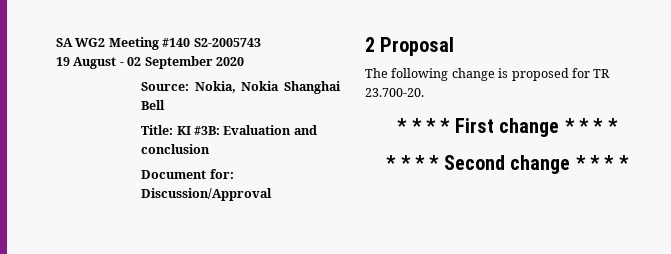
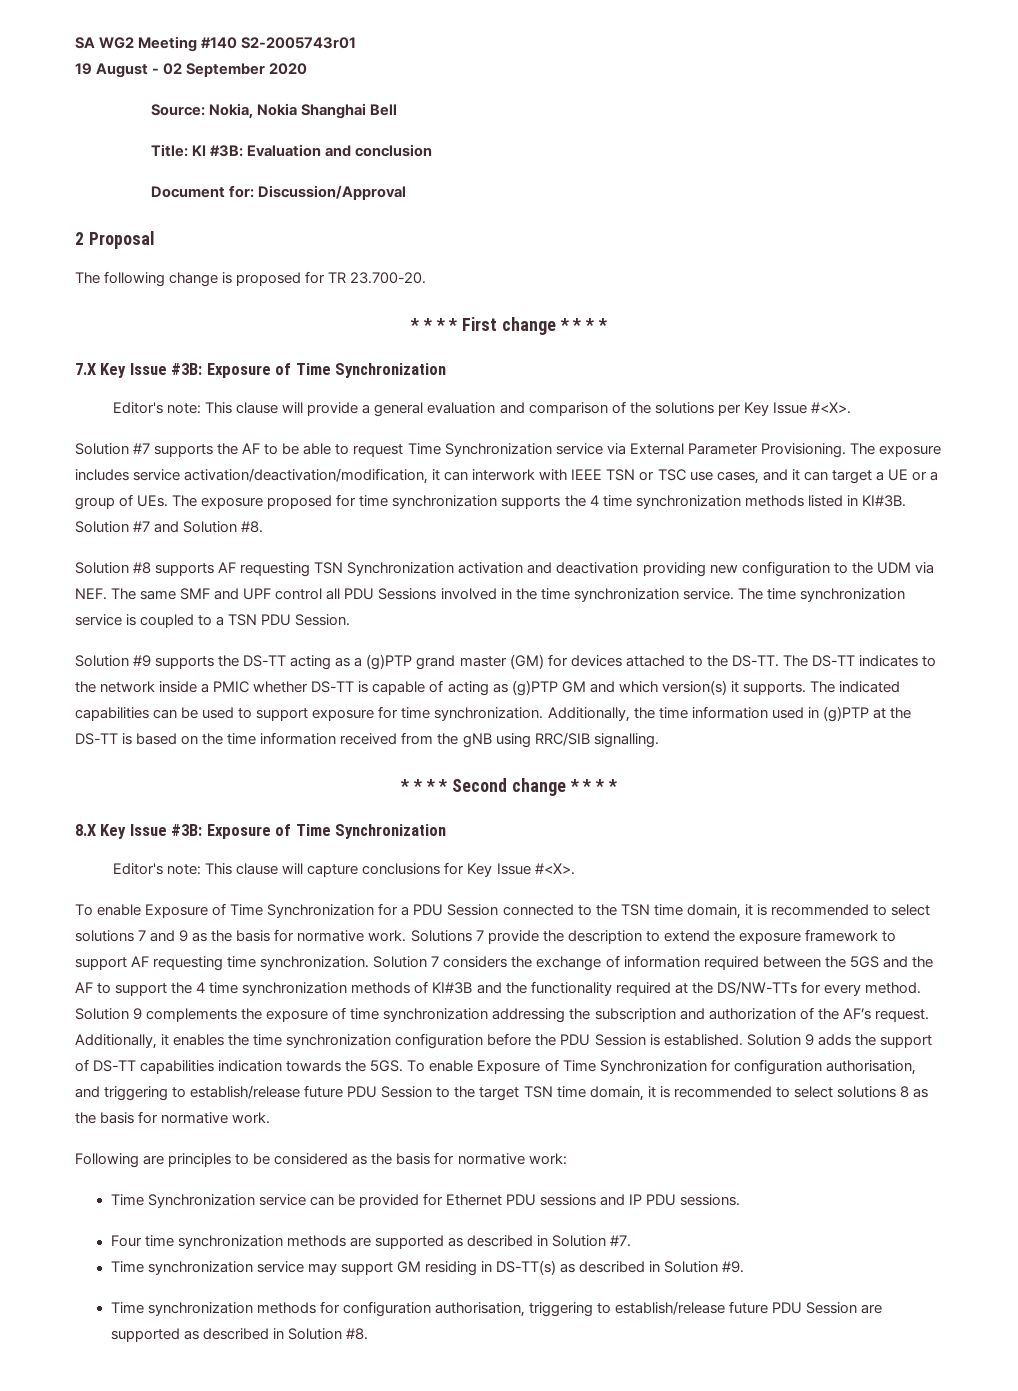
- SA WG2 Meeting #140 S2-2005743
+ SA WG2 Meeting #140 S2-2005743r01
+ 7.X Key Issue #3B: Exposure of Time Synchronization
+ Editor's note: This clause will provide a general evaluation and comparison of the solutions per Key Issue #<X>.
+ Solution #7 supports the AF to be able to request Time Synchronization service via External Parameter Provisioning. The exposure includes service activation/deactivation/modification, it can interwork with IEEE TSN or TSC use cases, and it can target a UE or a group of UEs. The exposure proposed for time synchronization supports the 4 time synchronization methods listed in KI#3B. Solution #7 and Solution #8.
+ Solution #8 supports AF requesting TSN Synchronization activation and deactivation providing new configuration to the UDM via NEF. The same SMF and UPF control all PDU Sessions involved in the time synchronization service. The time synchronization service is coupled to a TSN PDU Session.
+ Solution #9 supports the DS-TT acting as a (g)PTP grand master (GM) for devices attached to the DS-TT. The DS-TT indicates to the network inside a PMIC whether DS-TT is capable of acting as (g)PTP GM and which version(s) it supports. The indicated capabilities can be used to support exposure for time synchronization. Additionally, the time information used in (g)PTP at the DS-TT is based on the time information received from the gNB using RRC/SIB signalling.
+ 8.X Key Issue #3B: Exposure of Time Synchronization
+ Editor's note: This clause will capture conclusions for Key Issue #<X>.
+ To enable Exposure of Time Synchronization for a PDU Session connected to the TSN time domain, it is recommended to select solutions 7 and 9 as the basis for normative work. Solutions 7 provide the description to extend the exposure framework to support AF requesting time synchronization. Solution 7 considers the exchange of information required between the 5GS and the AF to support the 4 time synchronization methods of KI#3B and the functionality required at the DS/NW-TTs for every method. Solution 9 complements the exposure of time synchronization addressing the subscription and authorization of the AF’s request. Additionally, it enables the time synchronization configuration before the PDU Session is established. Solution 9 adds the support of DS-TT capabilities indication towards the 5GS. To enable Exposure of Time Synchronization for configuration authorisation, and triggering to establish/release future PDU Session to the target TSN time domain, it is recommended to select solutions 8 as the basis for normative work.
+ Following are principles to be considered as the basis for normative work:
+ Time Synchronization service can be provided for Ethernet PDU sessions and IP PDU sessions.
+ Four time synchronization methods are supported as described in Solution #7.
+ Time synchronization service may support GM residing in DS-TT(s) as described in Solution #9.
+ Time synchronization methods for configuration authorisation, triggering to establish/release future PDU Session are supported as described in Solution #8.

